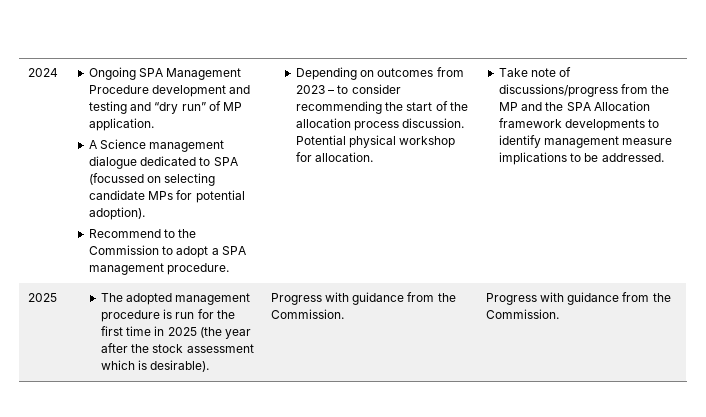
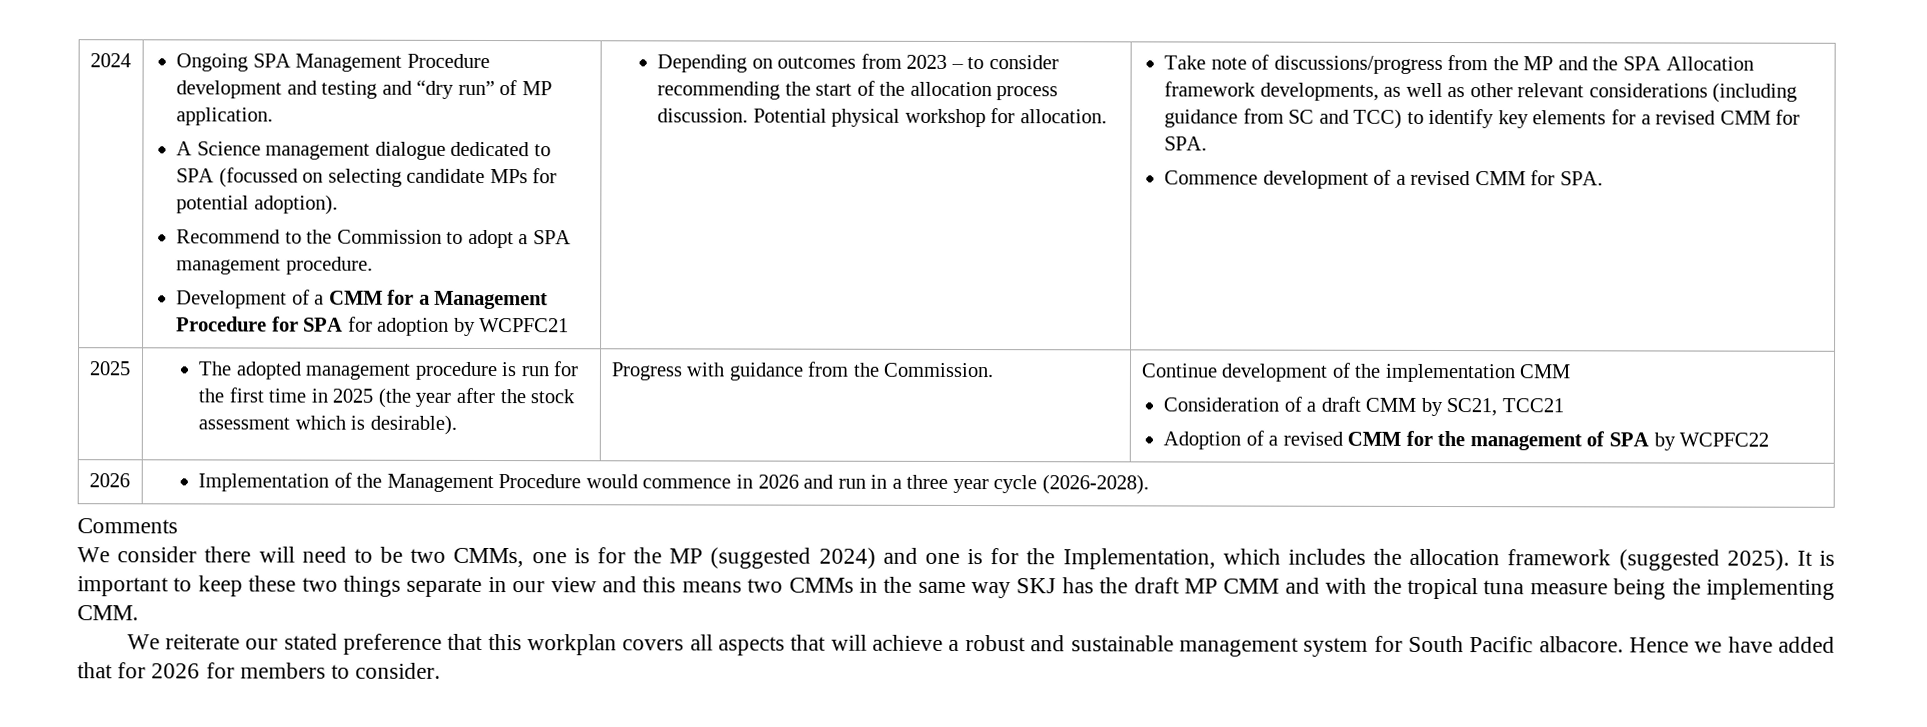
+ Development of a CMM for a Management Procedure for SPA for adoption by WCPFC21
- Take note of discussions/progress from the MP and the SPA Allocation framework developments to identify management measure implications to be addressed.
+ Take note of discussions/progress from the MP and the SPA Allocation framework developments, as well as other relevant considerations (including guidance from SC and TCC) to identify key elements for a revised CMM for SPA.
+ Commence development of a revised CMM for SPA.
- Progress with guidance from the Commission. | Progress with guidance from the Commission.
+ Progress with guidance from the Commission. | Continue development of the implementation CMM
+ Consideration of a draft CMM by SC21, TCC21
+ Adoption of a revised CMM for the management of SPA by WCPFC22
+ 2026 | Implementation of the Management Procedure would commence in 2026 and run in a three year cycle (2026-2028).
+ Comments
+ We consider there will need to be two CMMs, one is for the MP (suggested 2024) and one is for the Implementation, which includes the allocation framework (suggested 2025). It is important to keep these two things separate in our view and this means two CMMs in the same way SKJ has the draft MP CMM and with the tropical tuna measure being the implementing CMM.
+ We reiterate our stated preference that this workplan covers all aspects that will achieve a robust and sustainable management system for South Pacific albacore. Hence we have added that for 2026 for members to consider.

